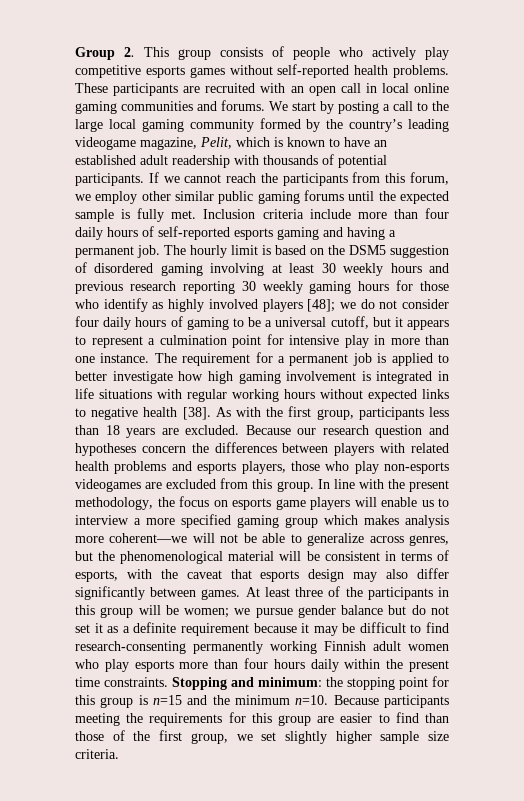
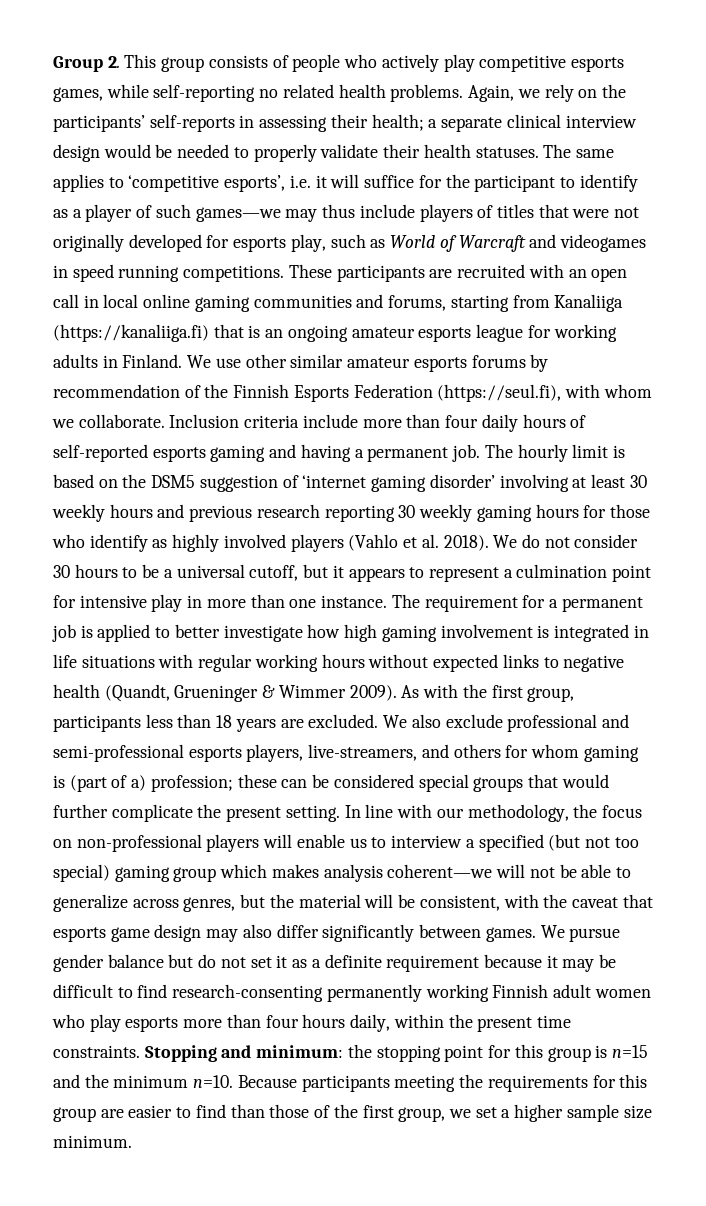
- Group 2. This group consists of people who actively play competitive esports games without self-reported health problems.
+ Group 2. This group consists of people who actively play competitive esports games, while self-reporting no related health problems. Again, we rely on the participants’ self-reports in assessing their health; a separate clinical interview design would be needed to properly validate their health statuses. The same applies to ‘competitive esports’, i.e. it will suffice for the participant to identify as a player of such games—we may thus include players of titles that were not originally developed for esports play, such as World of Warcraft and videogames in speed running competitions.
- These participants are recruited with an open call in local online gaming communities and forums. We start by posting a call to the large local gaming community formed by the country’s leading videogame magazine, Pelit, which is known to have an established adult readership with thousands of potential participants. If we cannot reach the participants from this forum, we employ other similar public gaming forums until the expected sample is fully met.
+ These participants are recruited with an open call in local online gaming communities and forums, starting from Kanaliiga (https://kanaliiga.fi) that is an ongoing amateur esports league for working adults in Finland. We use other similar amateur esports forums by recommendation of the Finnish Esports Federation (https://seul.fi), with whom we collaborate.
- The hourly limit is based on the DSM5 suggestion of disordered gaming involving at least 30 weekly hours and previous research reporting 30 weekly gaming hours for those who identify as highly involved players [48]; we do not consider four daily hours of gaming to be a universal cutoff, but it appears to represent a culmination point for intensive play in more than one instance.
+ The hourly limit is based on the DSM5 suggestion of ‘internet gaming disorder’ involving at least 30 weekly hours and previous research reporting 30 weekly gaming hours for those who identify as highly involved players (Vahlo et al. 2018). We do not consider 30 hours to be a universal cutoff, but it appears to represent a culmination point for intensive play in more than one instance.
- The requirement for a permanent job is applied to better investigate how high gaming involvement is integrated in life situations with regular working hours without expected links to negative health [38].
+ The requirement for a permanent job is applied to better investigate how high gaming involvement is integrated in life situations with regular working hours without expected links to negative health (Quandt, Grueninger & Wimmer 2009).
- Because our research question and hypotheses concern the differences between players with related health problems and esports players, those who play non-esports videogames are excluded from this group.
+ We also exclude professional and semi-professional esports players, live-streamers, and others for whom gaming is (part of a) profession; these can be considered special groups that would further complicate the present setting.
- In line with the present methodology, the focus on esports game players will enable us to interview a more specified gaming group which makes analysis more coherent—we will not be able to generalize across genres, but the phenomenological material will be consistent in terms of esports, with the caveat that esports design may also differ significantly between games.
+ In line with our methodology, the focus on non-professional players will enable us to interview a specified (but not too special) gaming group which makes analysis coherent—we will not be able to generalize across genres, but the material will be consistent, with the caveat that esports game design may also differ significantly between games.
- At least three of the participants in this group will be women; we pursue gender balance but do not set it as a definite requirement because it may be difficult to find research-consenting permanently working Finnish adult women who play esports more than four hours daily within the present time constraints.
+ We pursue gender balance but do not set it as a definite requirement because it may be difficult to find research-consenting permanently working Finnish adult women who play esports more than four hours daily, within the present time constraints.
- Because participants meeting the requirements for this group are easier to find than those of the first group, we set slightly higher sample size criteria.
+ Because participants meeting the requirements for this group are easier to find than those of the first group, we set a higher sample size minimum.

